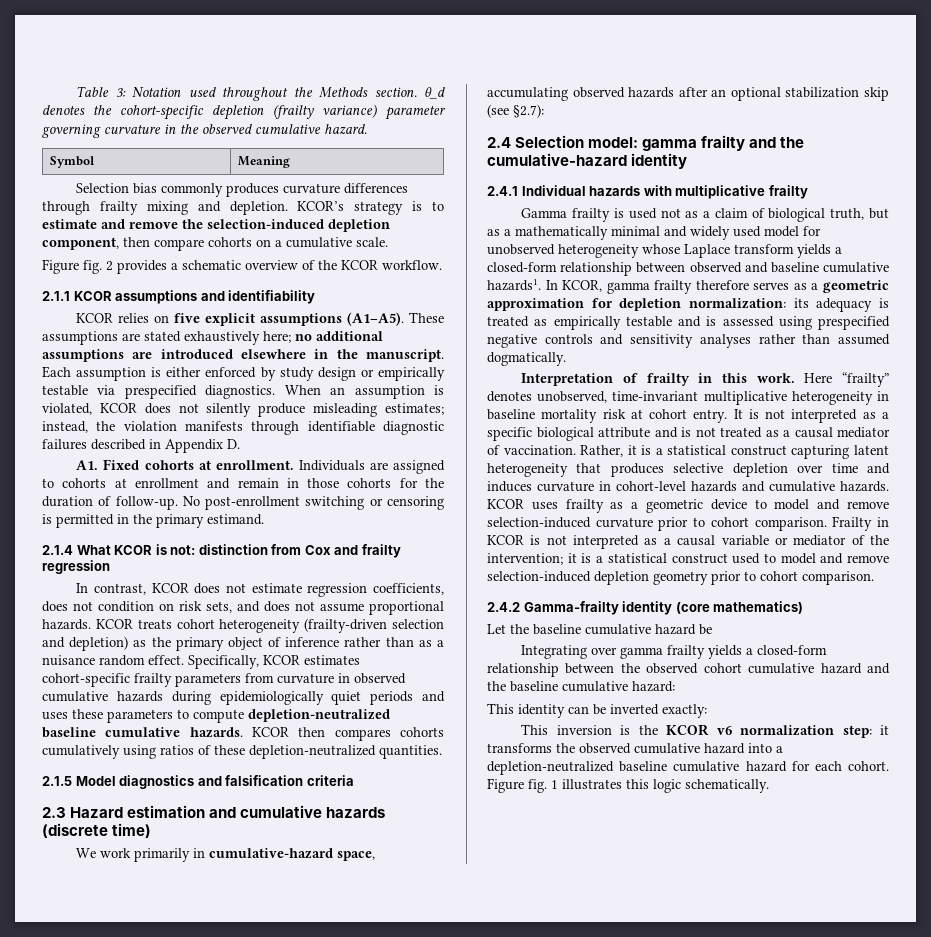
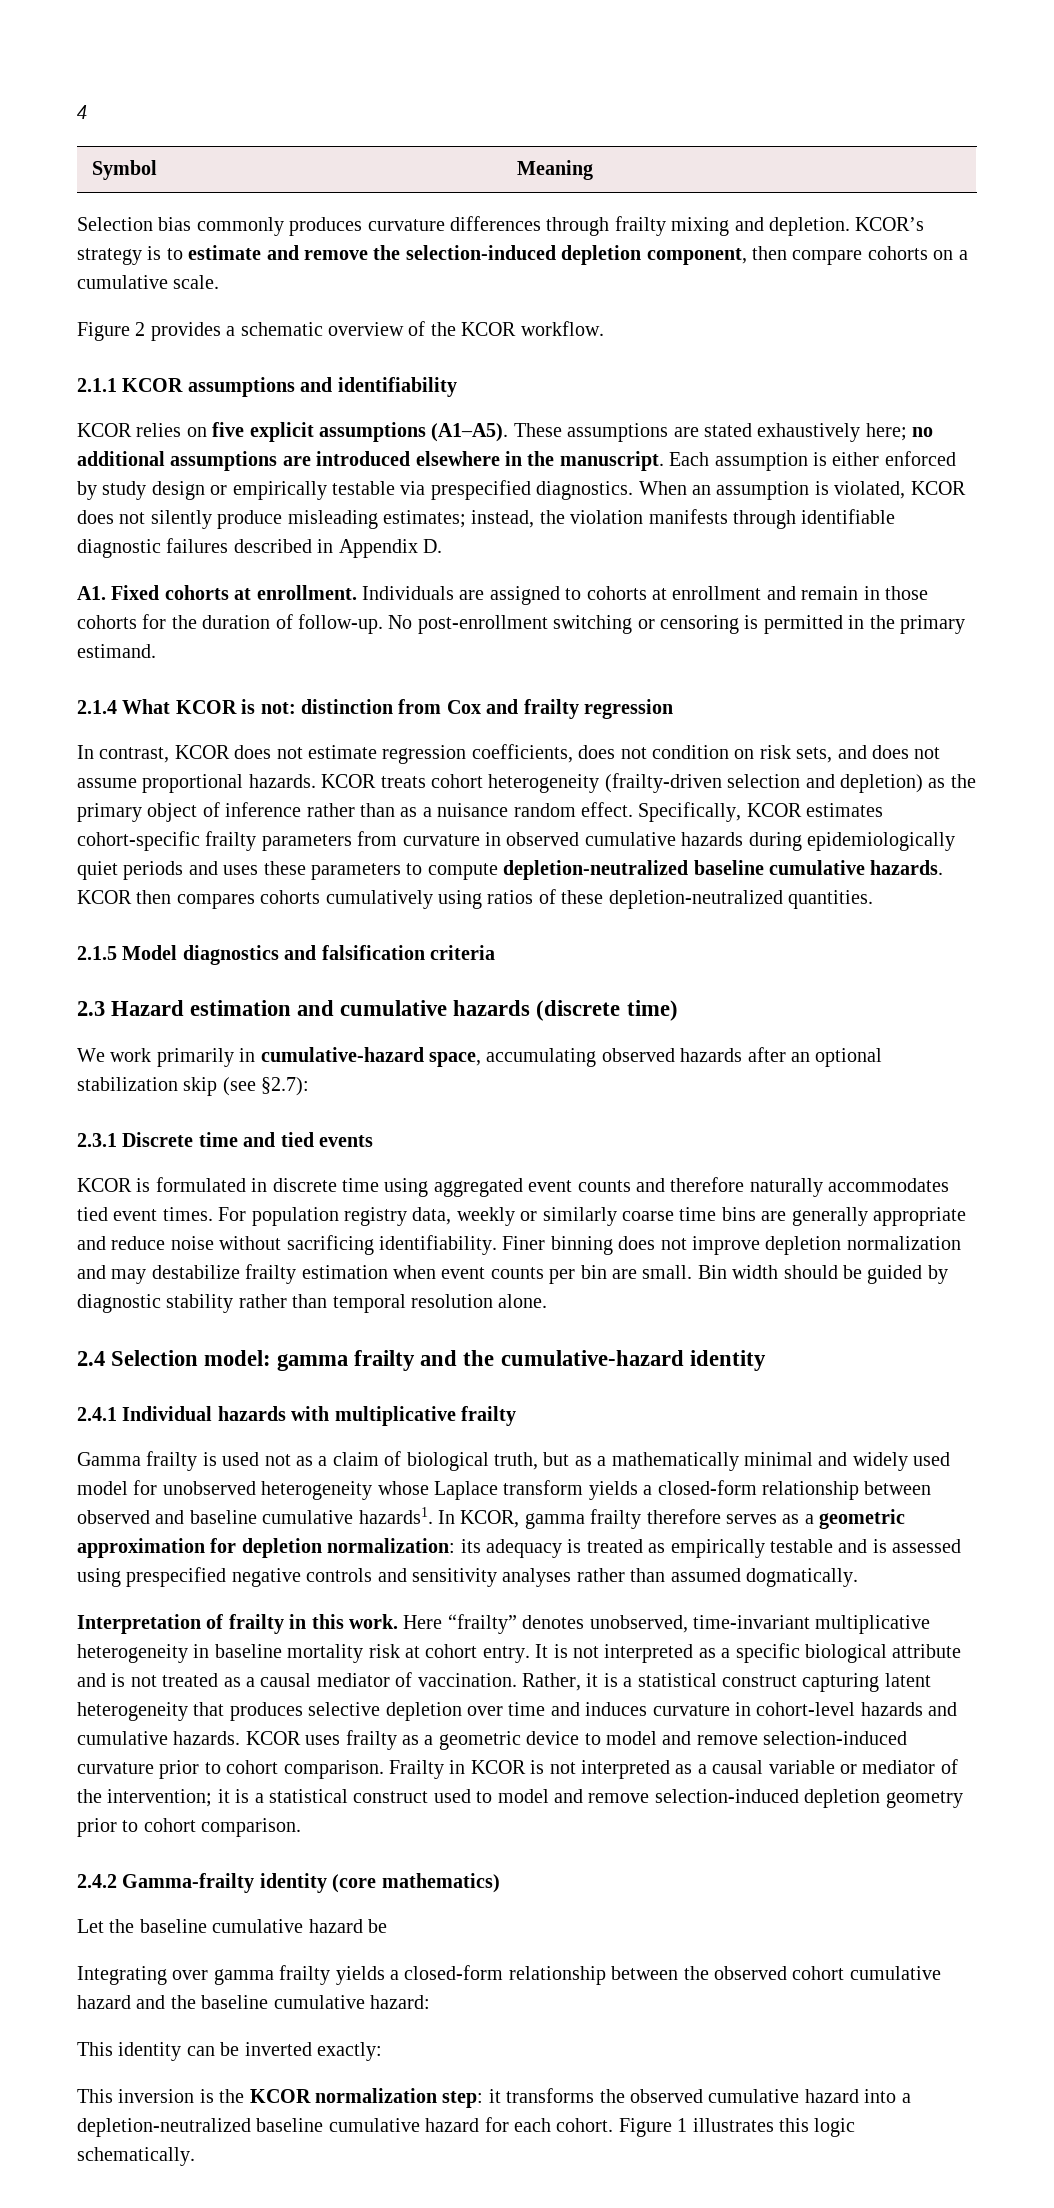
- Table 3: Notation used throughout the Methods section. θ_d denotes the cohort-specific depletion (frailty variance) parameter governing curvature in the observed cumulative hazard.
+ 4
- Figure fig. 2 provides a schematic overview of the KCOR workflow.
+ Figure 2 provides a schematic overview of the KCOR workflow.
+ 2.3.1 Discrete time and tied events
+ KCOR is formulated in discrete time using aggregated event counts and therefore naturally accommodates tied event times. For population registry data, weekly or similarly coarse time bins are generally appropriate and reduce noise without sacrificing identifiability. Finer binning does not improve depletion normalization and may destabilize frailty estimation when event counts per bin are small. Bin width should be guided by diagnostic stability rather than temporal resolution alone.
- This inversion is the KCOR v6 normalization step: it transforms the observed cumulative hazard into a depletion-neutralized baseline cumulative hazard for each cohort.
+ This inversion is the KCOR normalization step: it transforms the observed cumulative hazard into a depletion-neutralized baseline cumulative hazard for each cohort.
- Figure fig. 1 illustrates this logic schematically.
+ Figure 1 illustrates this logic schematically.

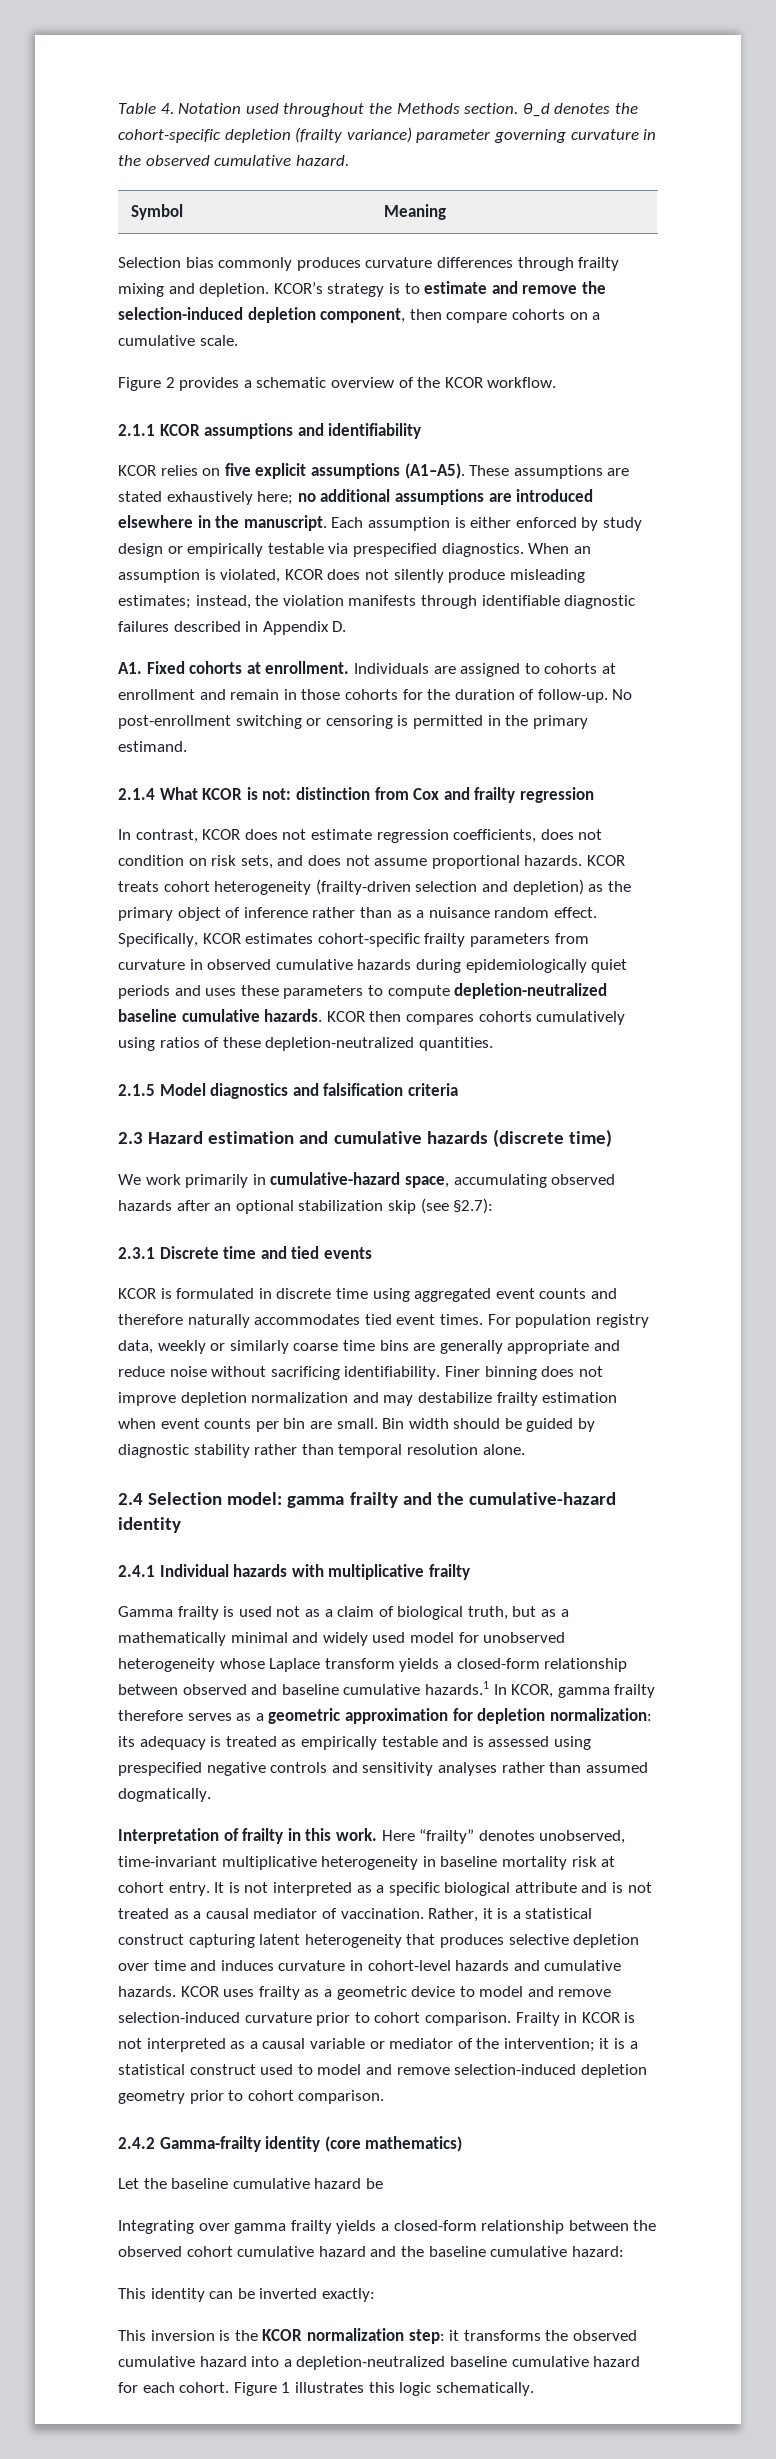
- 4
+ Table 4. Notation used throughout the Methods section. θ_d denotes the cohort-specific depletion (frailty variance) parameter governing curvature in the observed cumulative hazard.
- Gamma frailty is used not as a claim of biological truth, but as a mathematically minimal and widely used model for unobserved heterogeneity whose Laplace transform yields a closed-form relationship between observed and baseline cumulative hazards1. In KCOR, gamma frailty therefore serves as a geometric approximation for depletion normalization:
+ Gamma frailty is used not as a claim of biological truth, but as a mathematically minimal and widely used model for unobserved heterogeneity whose Laplace transform yields a closed-form relationship between observed and baseline cumulative hazards.1 In KCOR, gamma frailty therefore serves as a geometric approximation for depletion normalization:

